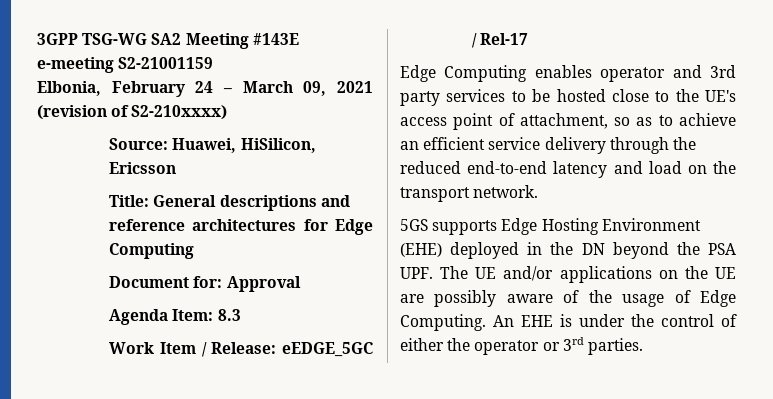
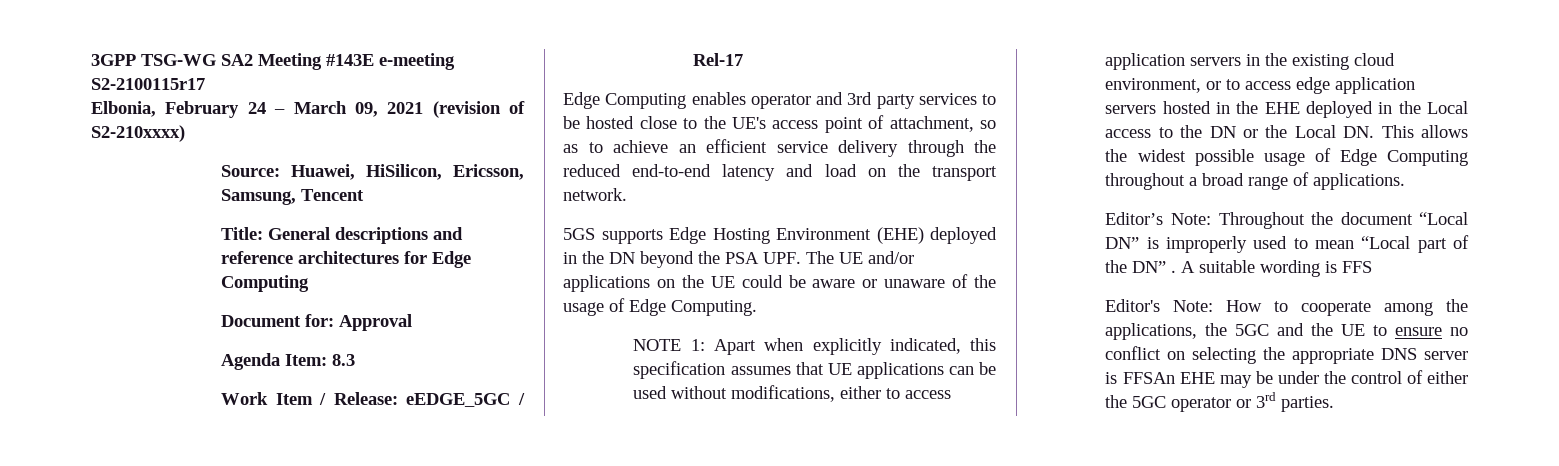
- 3GPP TSG-WG SA2 Meeting #143E e-meeting S2-21001159
+ 3GPP TSG-WG SA2 Meeting #143E e-meeting S2-2100115r17
- Source: Huawei, HiSilicon, Ericsson
+ Source: Huawei, HiSilicon, Ericsson, Samsung, Tencent
- 5GS supports Edge Hosting Environment (EHE) deployed in the DN beyond the PSA UPF. The UE and/or applications on the UE are possibly aware of the usage of Edge Computing. An EHE is under the control of either the operator or 3rd parties.
+ 5GS supports Edge Hosting Environment (EHE) deployed in the DN beyond the PSA UPF. The UE and/or applications on the UE could be aware or unaware of the usage of Edge Computing.
+ NOTE 1: Apart when explicitly indicated, this specification assumes that UE applications can be used without modifications, either to access application servers in the existing cloud environment, or to access edge application servers hosted in the EHE deployed in the Local access to the DN or the Local DN. This allows the widest possible usage of Edge Computing throughout a broad range of applications.
+ Editor’s Note: Throughout the document “Local DN” is improperly used to mean “Local part of the DN” . A suitable wording is FFS
+ Editor's Note: How to cooperate among the applications, the 5GC and the UE to ensure no conflict on selecting the appropriate DNS server is FFSAn EHE may be under the control of either the 5GC operator or 3rd parties.

